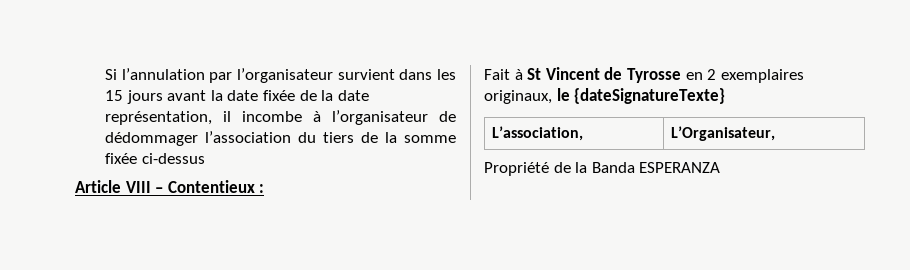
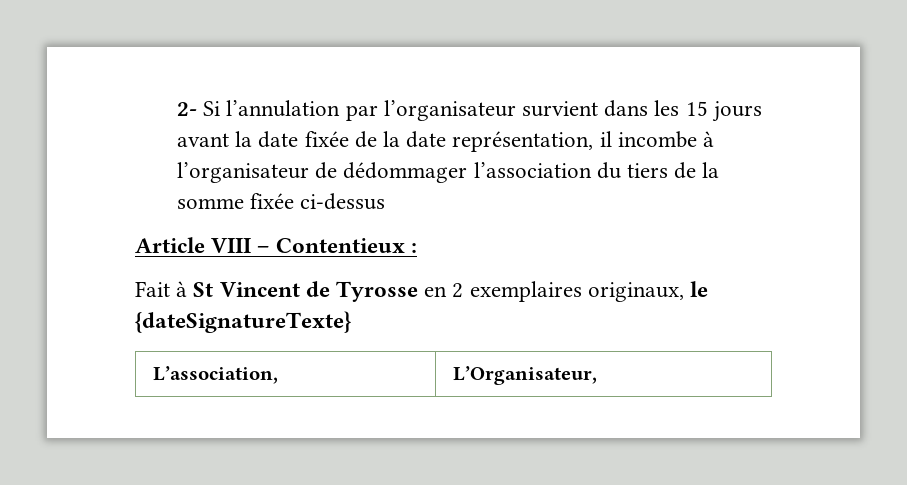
- Si l’annulation par l’organisateur survient dans les 15 jours avant la date fixée de la date représentation, il incombe à l’organisateur de dédommager l’association du tiers de la somme fixée ci-dessus
+ 2- Si l’annulation par l’organisateur survient dans les 15 jours avant la date fixée de la date représentation, il incombe à l’organisateur de dédommager l’association du tiers de la somme fixée ci-dessus
- Propriété de la Banda ESPERANZA

